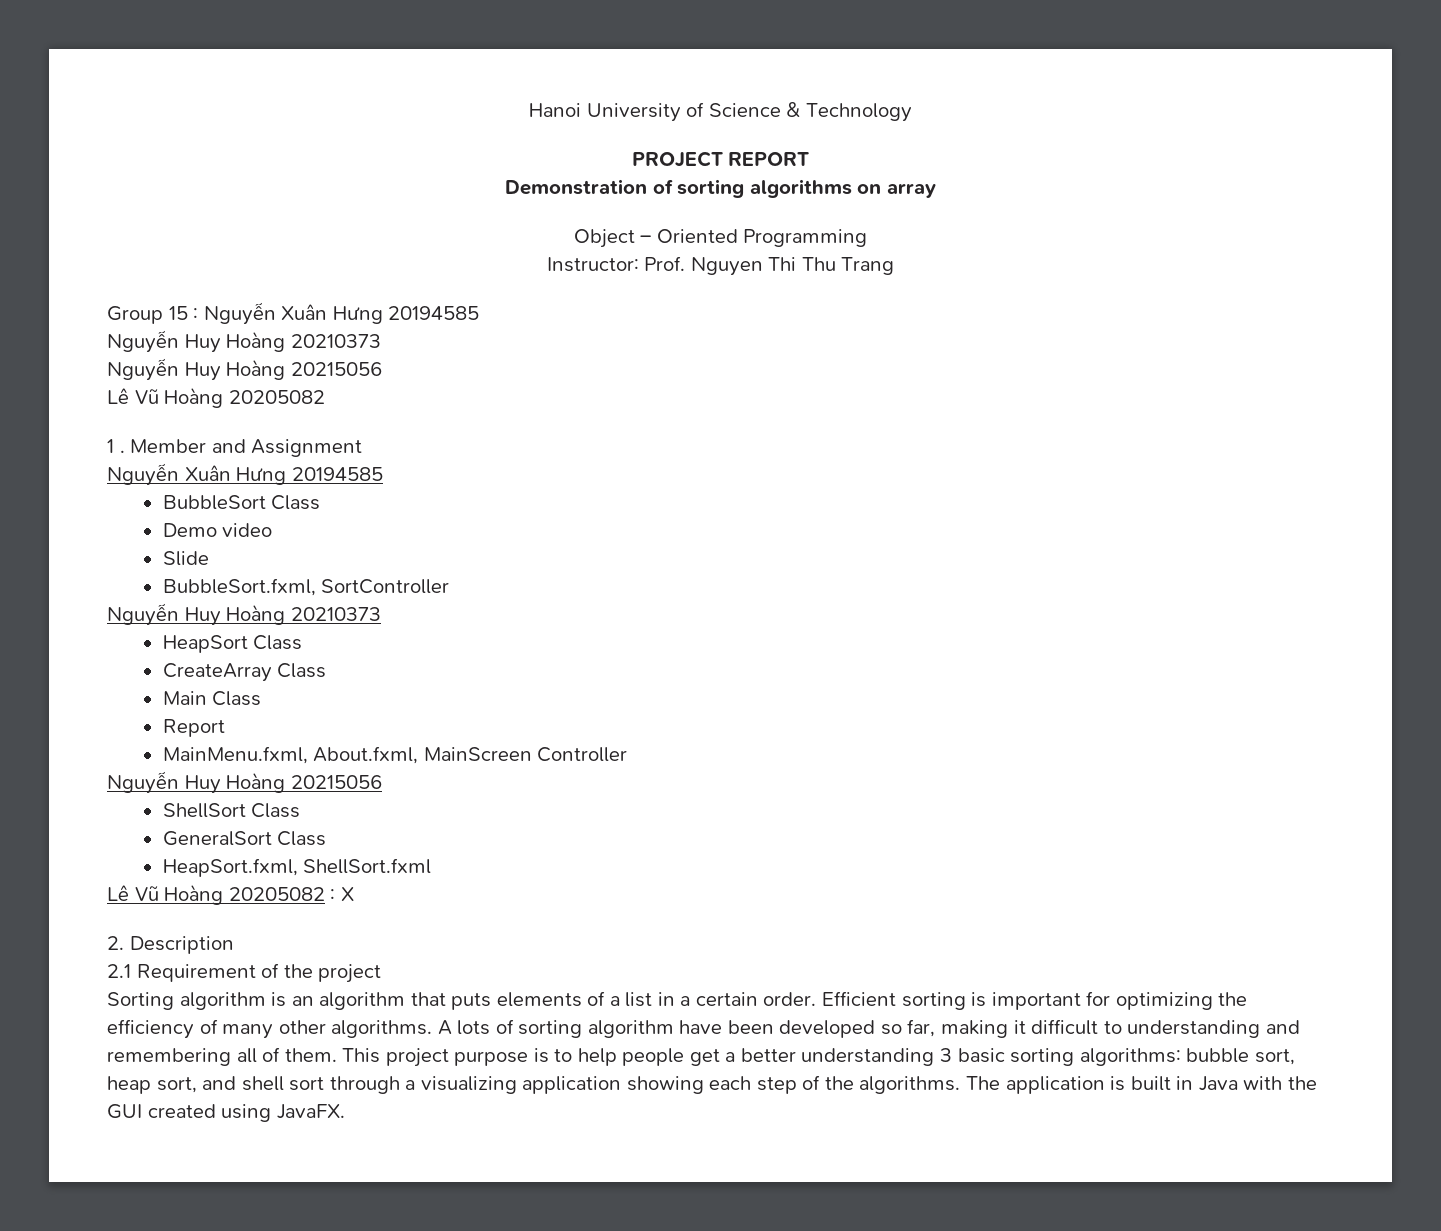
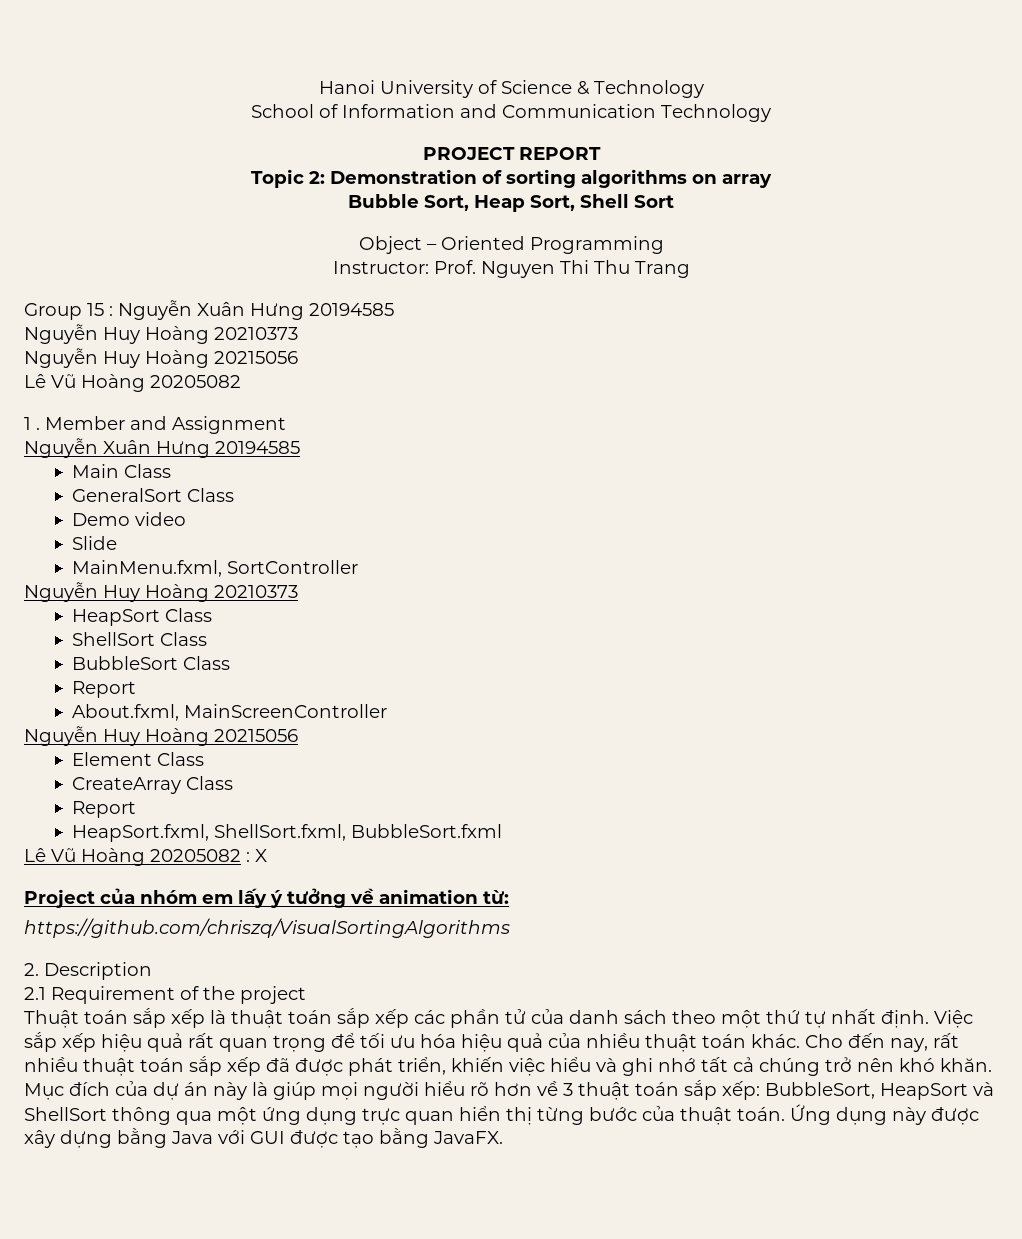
+ School of Information and Communication Technology
- Demonstration of sorting algorithms on array
+ Topic 2: Demonstration of sorting algorithms on array
+ Bubble Sort, Heap Sort, Shell Sort
- BubbleSort Class
+ Main Class
+ GeneralSort Class
- BubbleSort.fxml, SortController
+ MainMenu.fxml, SortController
+ ShellSort Class
+ BubbleSort Class
+ Report
+ About.fxml, MainScreenController
+ Nguyễn Huy Hoàng 20215056
+ Element Class
  CreateArray Class
- Main Class
  Report
- MainMenu.fxml, About.fxml, MainScreen Controller
- Nguyễn Huy Hoàng 20215056
- ShellSort Class
- GeneralSort Class
- HeapSort.fxml, ShellSort.fxml
+ HeapSort.fxml, ShellSort.fxml, BubbleSort.fxml
+ Project của nhóm em lấy ý tưởng về animation từ:
+ https://github.com/chriszq/VisualSortingAlgorithms
- Sorting algorithm is an algorithm that puts elements of a list in a certain order. Efficient sorting is important for optimizing the efficiency of many other algorithms. A lots of sorting algorithm have been developed so far, making it difficult to understanding and remembering all of them. This project purpose is to help people get a better understanding 3 basic sorting algorithms: bubble sort, heap sort, and shell sort through a visualizing application showing each step of the algorithms. The application is built in Java with the GUI created using JavaFX.
+ Thuật toán sắp xếp là thuật toán sắp xếp các phần tử của danh sách theo một thứ tự nhất định. Việc sắp xếp hiệu quả rất quan trọng để tối ưu hóa hiệu quả của nhiều thuật toán khác. Cho đến nay, rất nhiều thuật toán sắp xếp đã được phát triển, khiến việc hiểu và ghi nhớ tất cả chúng trở nên khó khăn. Mục đích của dự án này là giúp mọi người hiểu rõ hơn về 3 thuật toán sắp xếp: BubbleSort, HeapSort và ShellSort thông qua một ứng dụng trực quan hiển thị từng bước của thuật toán. Ứng dụng này được xây dựng bằng Java với GUI được tạo bằng JavaFX.

